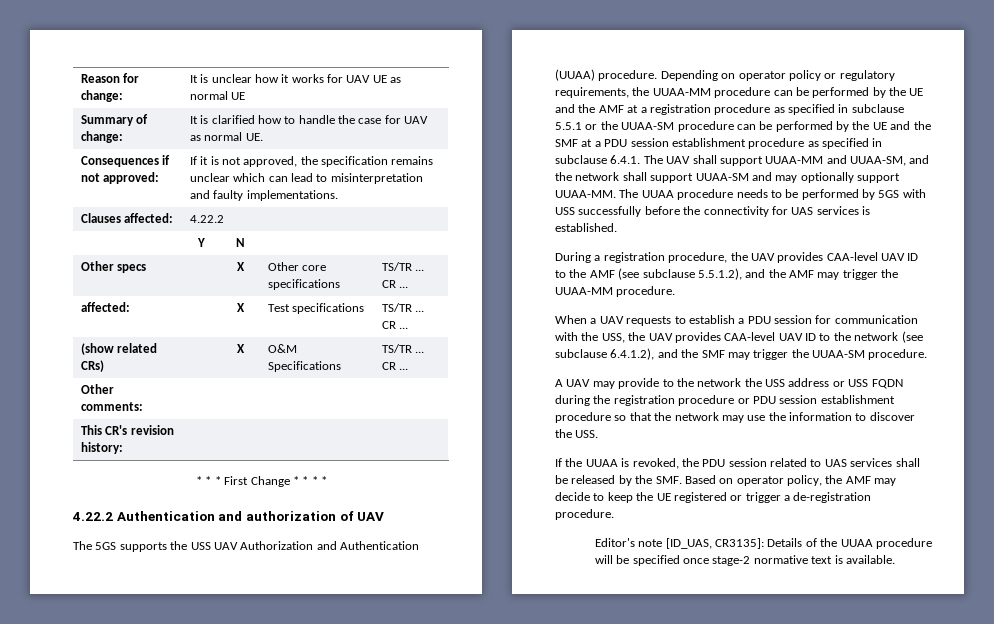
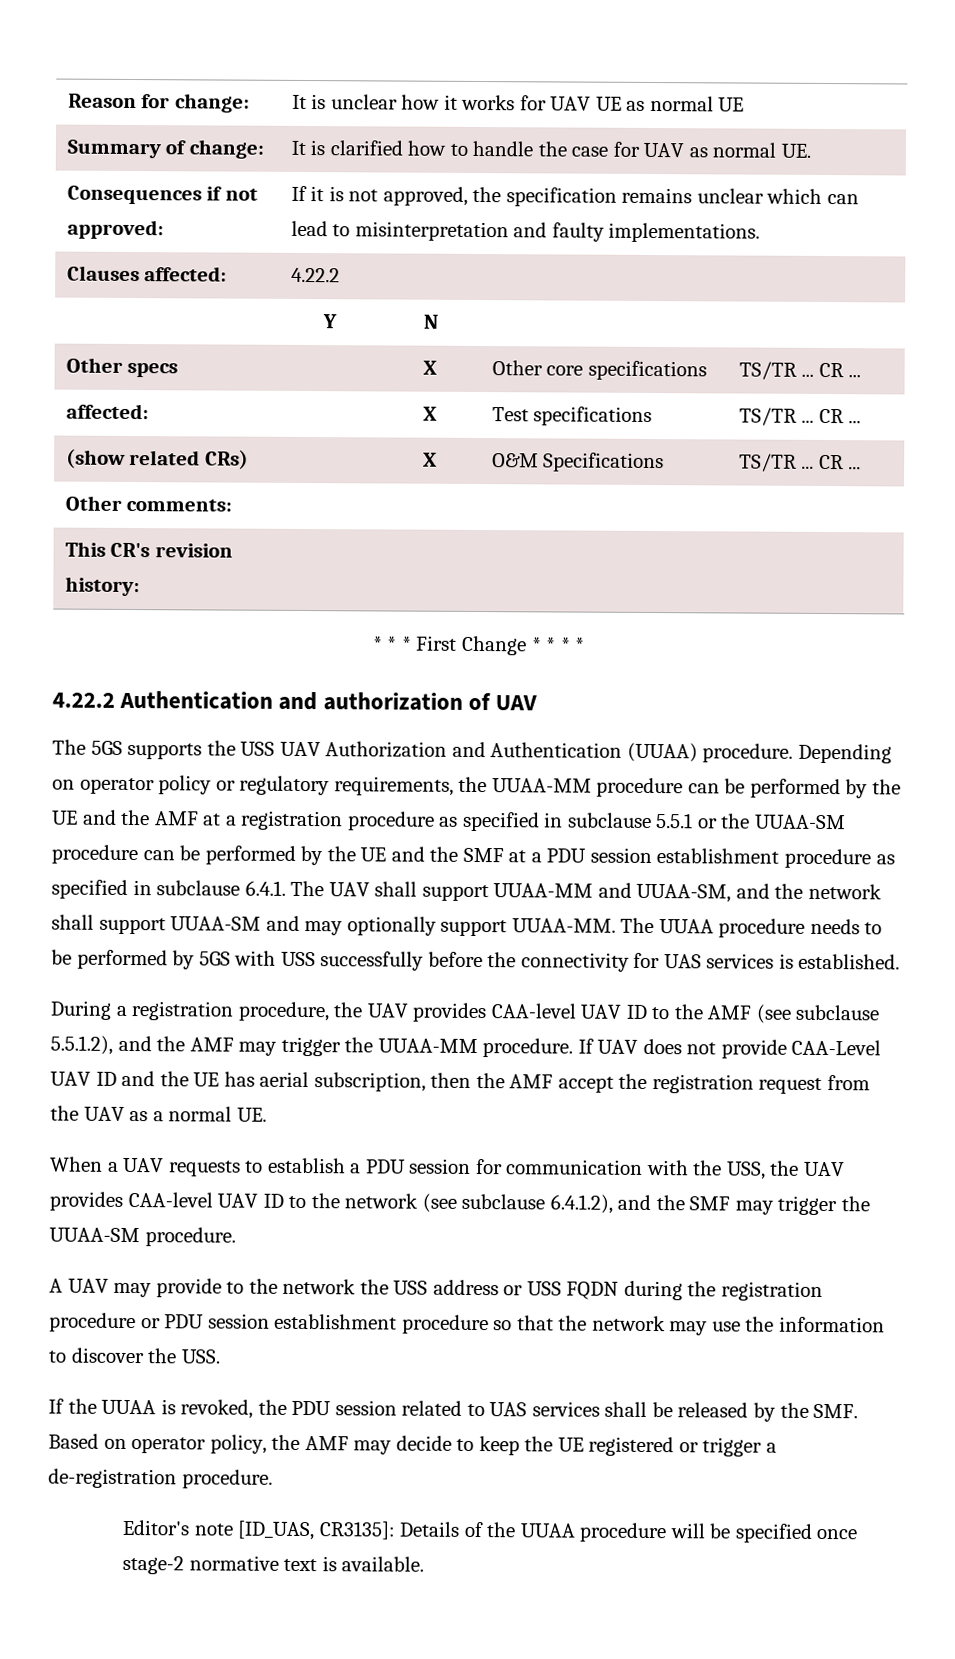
+ If UAV does not provide CAA-Level UAV ID and the UE has aerial subscription, then the AMF accept the registration request from the UAV as a normal UE.

